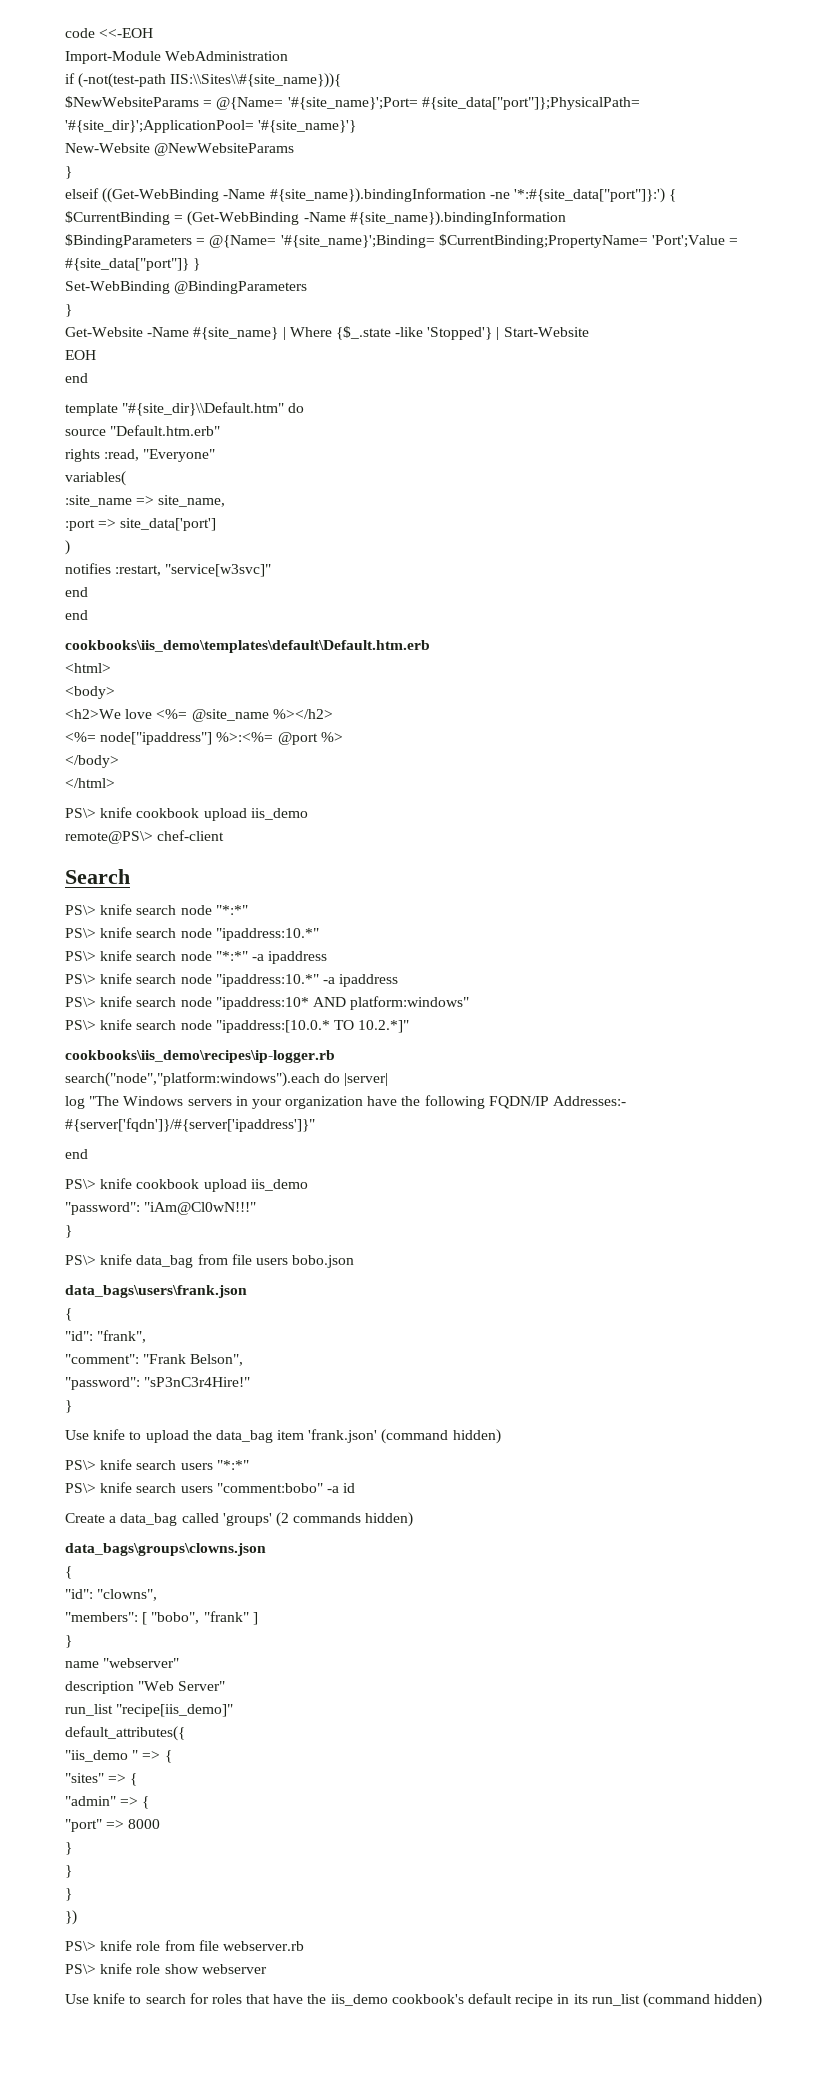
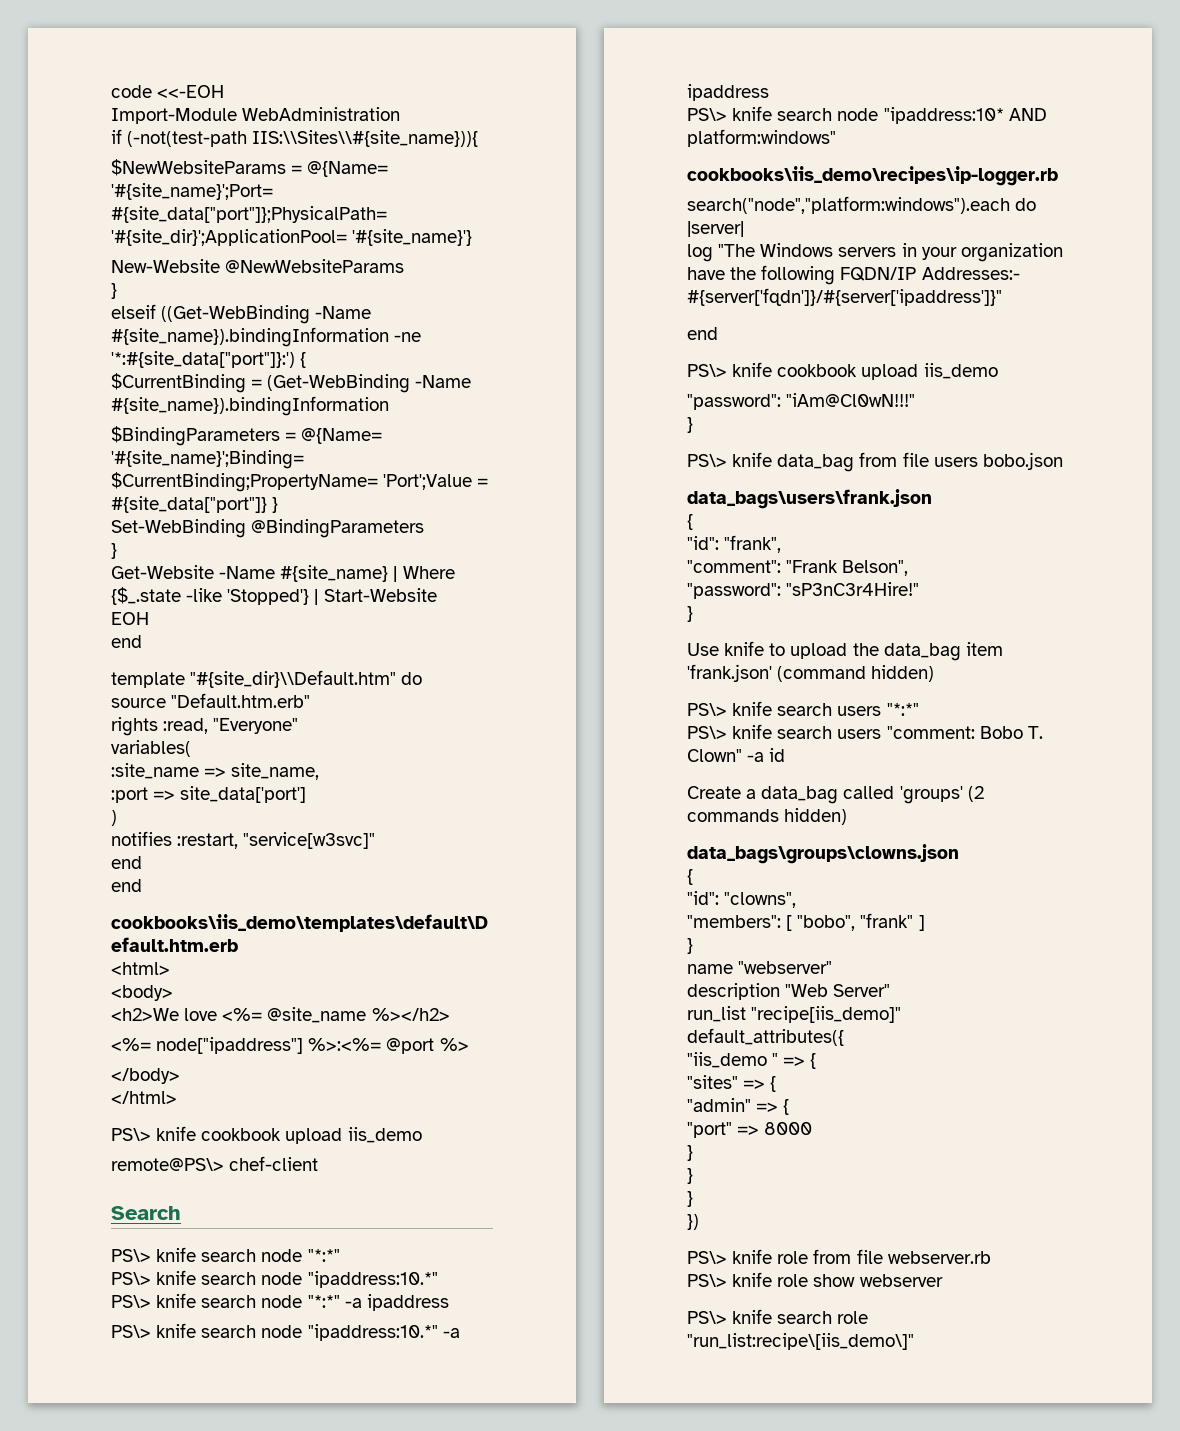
- PS\> knife search node "ipaddress:[10.0.* TO 10.2.*]"
- PS\> knife search users "comment:bobo" -a id
+ PS\> knife search users "comment: Bobo T. Clown" -a id
- Use knife to search for roles that have the iis_demo cookbook's default recipe in its run_list (command hidden)
+ PS\> knife search role "run_list:recipe\[iis_demo\]"

